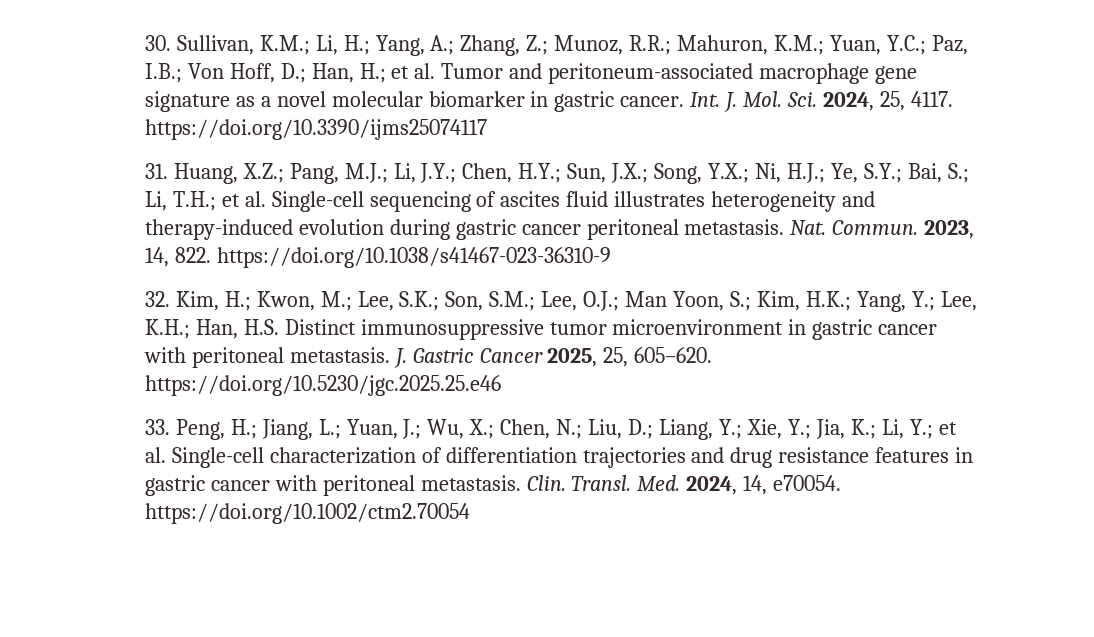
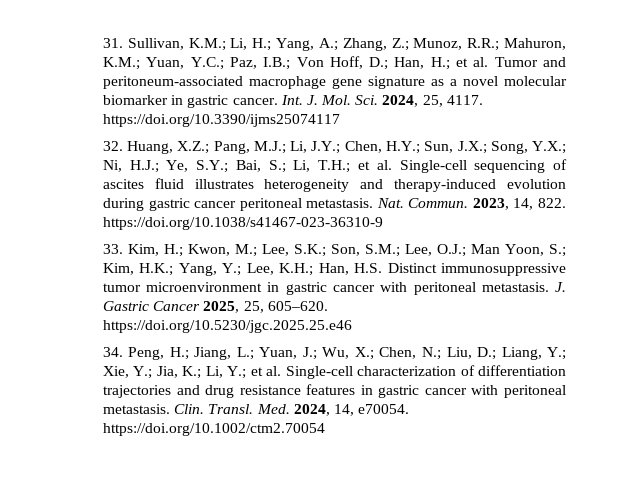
- 30. Sullivan, K.M.; Li, H.; Yang, A.; Zhang, Z.; Munoz, R.R.; Mahuron, K.M.; Yuan, Y.C.; Paz, I.B.; Von Hoff, D.; Han, H.; et al. Tumor and peritoneum-associated macrophage gene signature as a novel molecular biomarker in gastric cancer.
+ 31. Sullivan, K.M.; Li, H.; Yang, A.; Zhang, Z.; Munoz, R.R.; Mahuron, K.M.; Yuan, Y.C.; Paz, I.B.; Von Hoff, D.; Han, H.; et al. Tumor and peritoneum-associated macrophage gene signature as a novel molecular biomarker in gastric cancer.
- 31. Huang, X.Z.; Pang, M.J.; Li, J.Y.; Chen, H.Y.; Sun, J.X.; Song, Y.X.; Ni, H.J.; Ye, S.Y.; Bai, S.; Li, T.H.; et al. Single-cell sequencing of ascites fluid illustrates heterogeneity and therapy-induced evolution during gastric cancer peritoneal metastasis.
+ 32. Huang, X.Z.; Pang, M.J.; Li, J.Y.; Chen, H.Y.; Sun, J.X.; Song, Y.X.; Ni, H.J.; Ye, S.Y.; Bai, S.; Li, T.H.; et al. Single-cell sequencing of ascites fluid illustrates heterogeneity and therapy-induced evolution during gastric cancer peritoneal metastasis.
- 32. Kim, H.; Kwon, M.; Lee, S.K.; Son, S.M.; Lee, O.J.; Man Yoon, S.; Kim, H.K.; Yang, Y.; Lee, K.H.; Han, H.S. Distinct immunosuppressive tumor microenvironment in gastric cancer with peritoneal metastasis.
+ 33. Kim, H.; Kwon, M.; Lee, S.K.; Son, S.M.; Lee, O.J.; Man Yoon, S.; Kim, H.K.; Yang, Y.; Lee, K.H.; Han, H.S. Distinct immunosuppressive tumor microenvironment in gastric cancer with peritoneal metastasis.
- 33. Peng, H.; Jiang, L.; Yuan, J.; Wu, X.; Chen, N.; Liu, D.; Liang, Y.; Xie, Y.; Jia, K.; Li, Y.; et al. Single-cell characterization of differentiation trajectories and drug resistance features in gastric cancer with peritoneal metastasis.
+ 34. Peng, H.; Jiang, L.; Yuan, J.; Wu, X.; Chen, N.; Liu, D.; Liang, Y.; Xie, Y.; Jia, K.; Li, Y.; et al. Single-cell characterization of differentiation trajectories and drug resistance features in gastric cancer with peritoneal metastasis.

